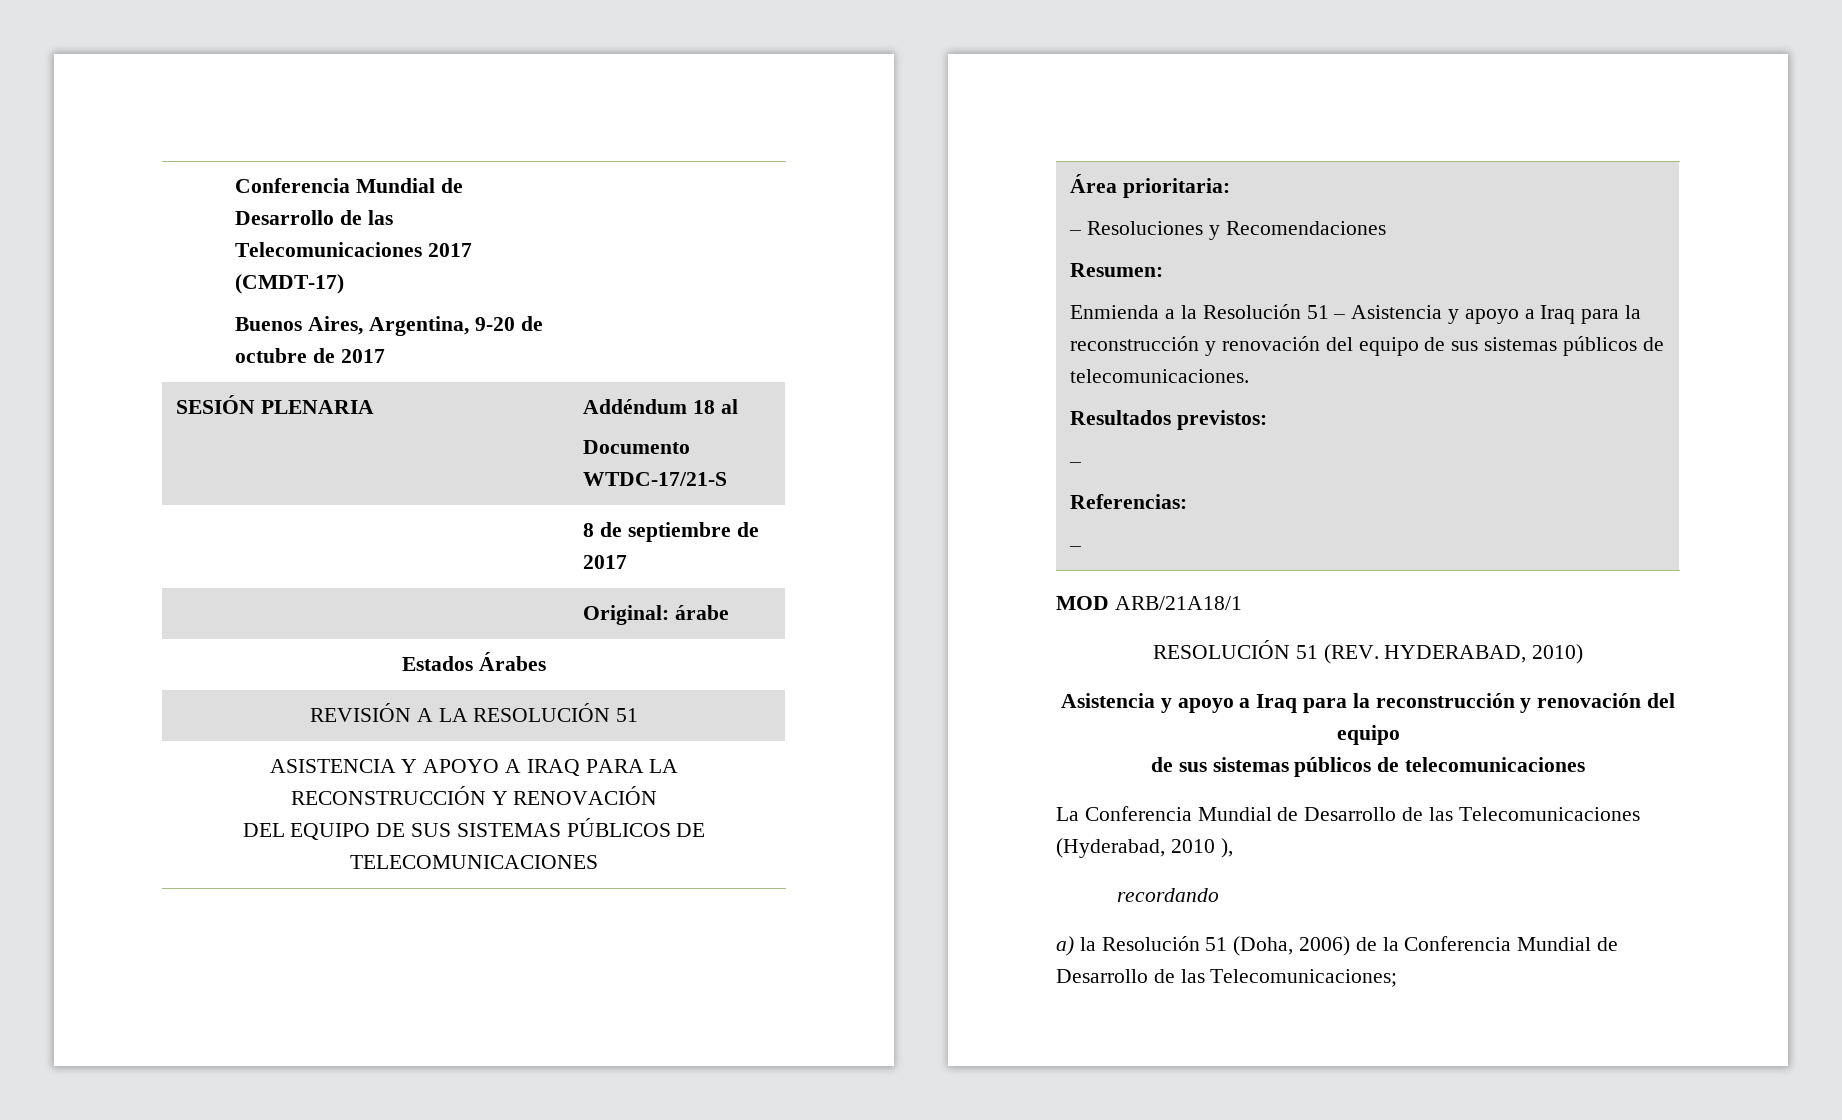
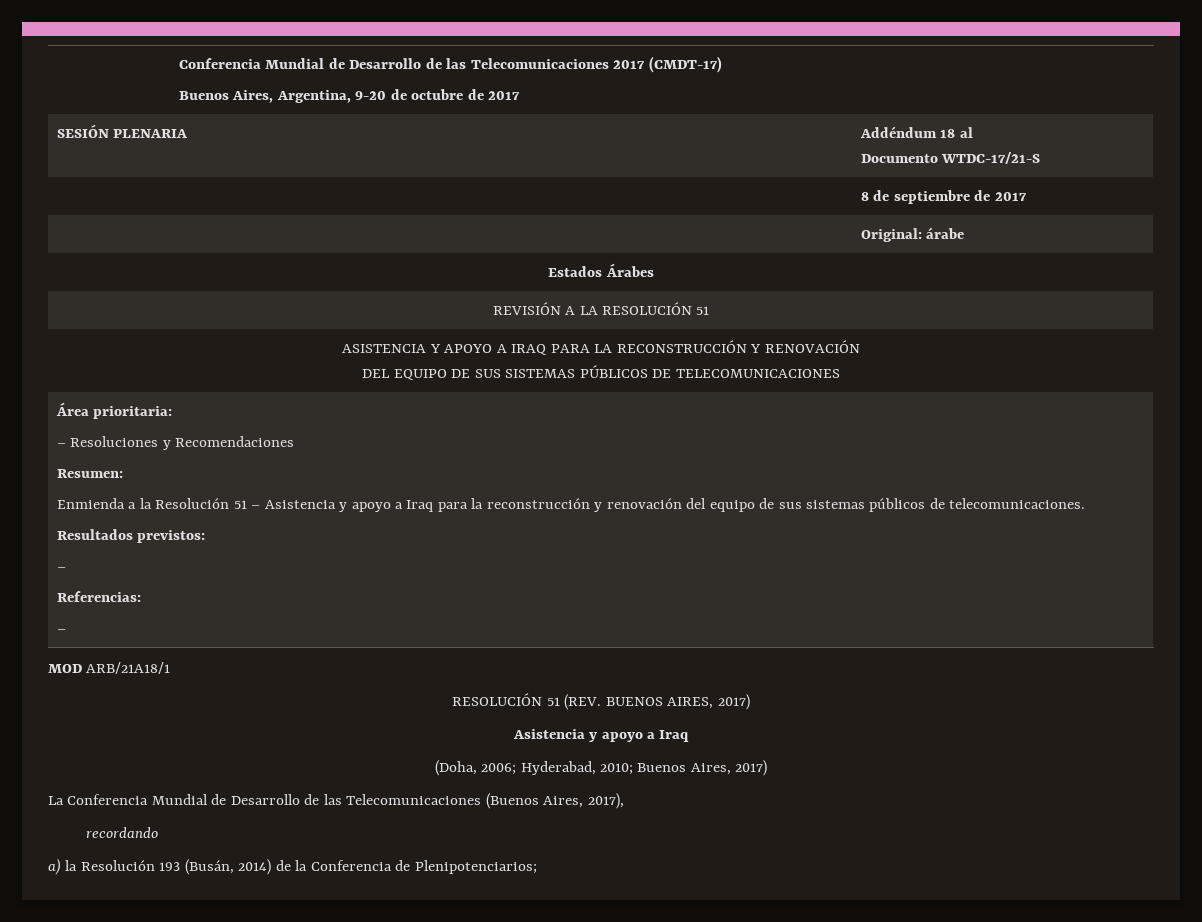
- RESOLUCIÓN 51 (REV. HYDERABAD, 2010)
- Asistencia y apoyo a Iraq para la reconstrucción y renovación del equipo
- de sus sistemas públicos de telecomunicaciones
+ RESOLUCIÓN 51 (REV. BUENOS AIRES, 2017)
+ Asistencia y apoyo a Iraq
+ (Doha, 2006; Hyderabad, 2010; Buenos Aires, 2017)
- La Conferencia Mundial de Desarrollo de las Telecomunicaciones (Hyderabad, 2010 ),
+ La Conferencia Mundial de Desarrollo de las Telecomunicaciones (Buenos Aires, 2017),
- a) la Resolución 51 (Doha, 2006) de la Conferencia Mundial de Desarrollo de las Telecomunicaciones;
+ a) la Resolución 193 (Busán, 2014) de la Conferencia de Plenipotenciarios;

